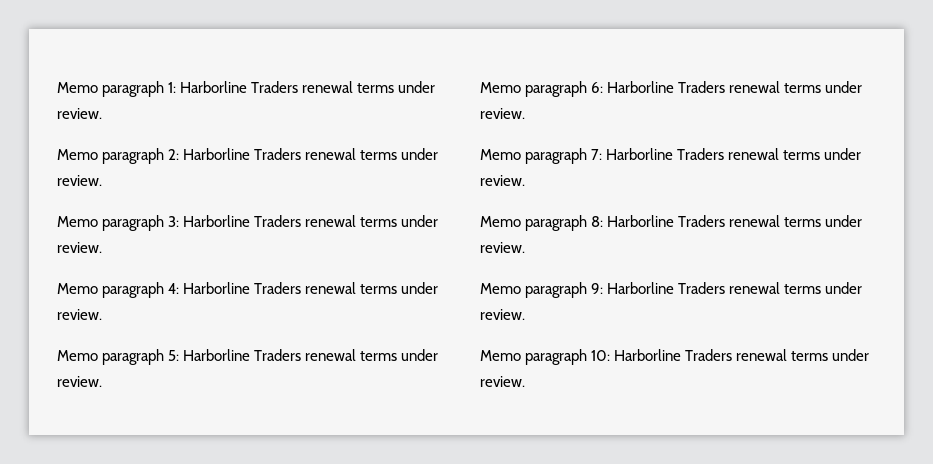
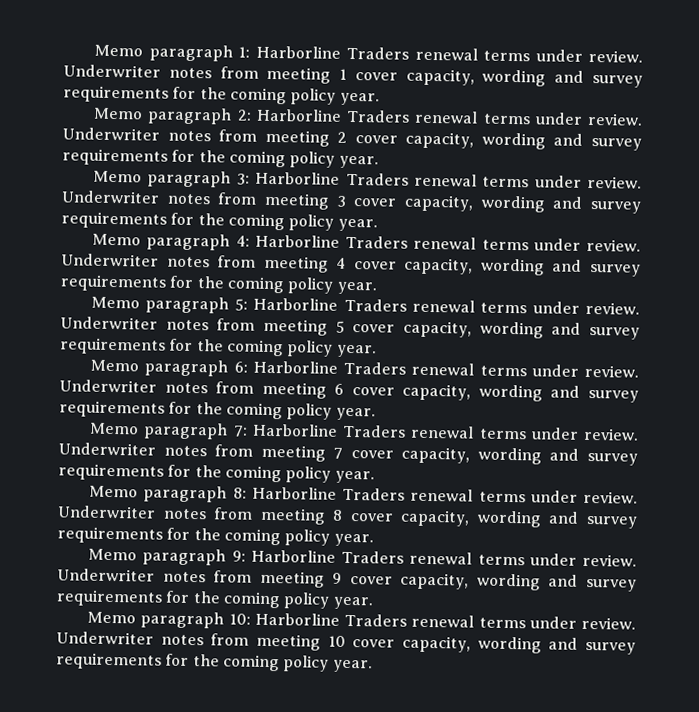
+ Underwriter notes from meeting 1 cover capacity, wording and survey requirements for the coming policy year.
+ Underwriter notes from meeting 2 cover capacity, wording and survey requirements for the coming policy year.
+ Underwriter notes from meeting 3 cover capacity, wording and survey requirements for the coming policy year.
+ Underwriter notes from meeting 4 cover capacity, wording and survey requirements for the coming policy year.
+ Underwriter notes from meeting 5 cover capacity, wording and survey requirements for the coming policy year.
+ Underwriter notes from meeting 6 cover capacity, wording and survey requirements for the coming policy year.
+ Underwriter notes from meeting 7 cover capacity, wording and survey requirements for the coming policy year.
+ Underwriter notes from meeting 8 cover capacity, wording and survey requirements for the coming policy year.
+ Underwriter notes from meeting 9 cover capacity, wording and survey requirements for the coming policy year.
+ Underwriter notes from meeting 10 cover capacity, wording and survey requirements for the coming policy year.

